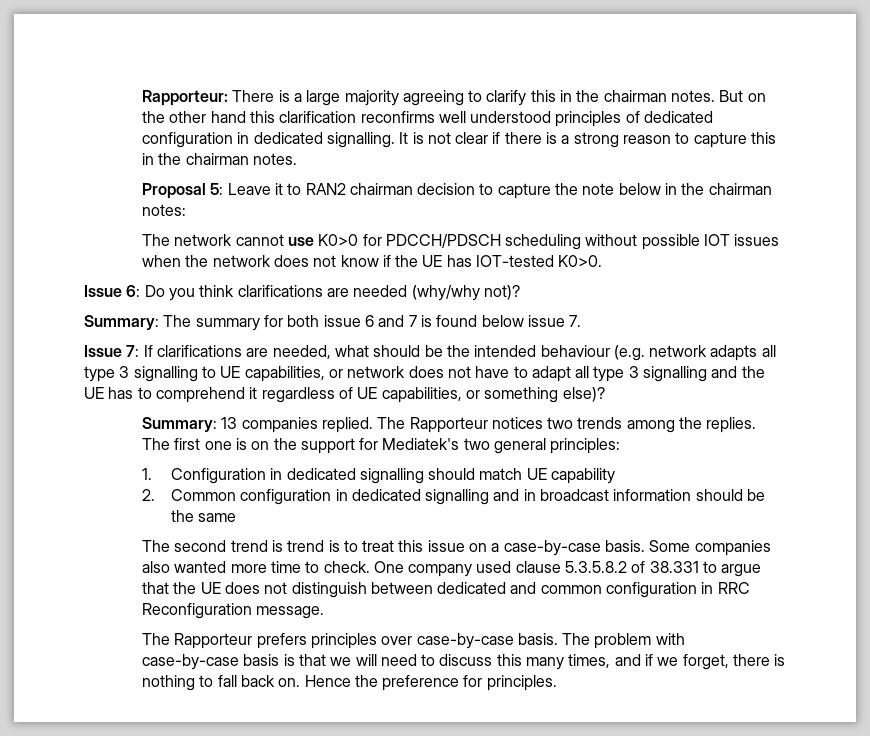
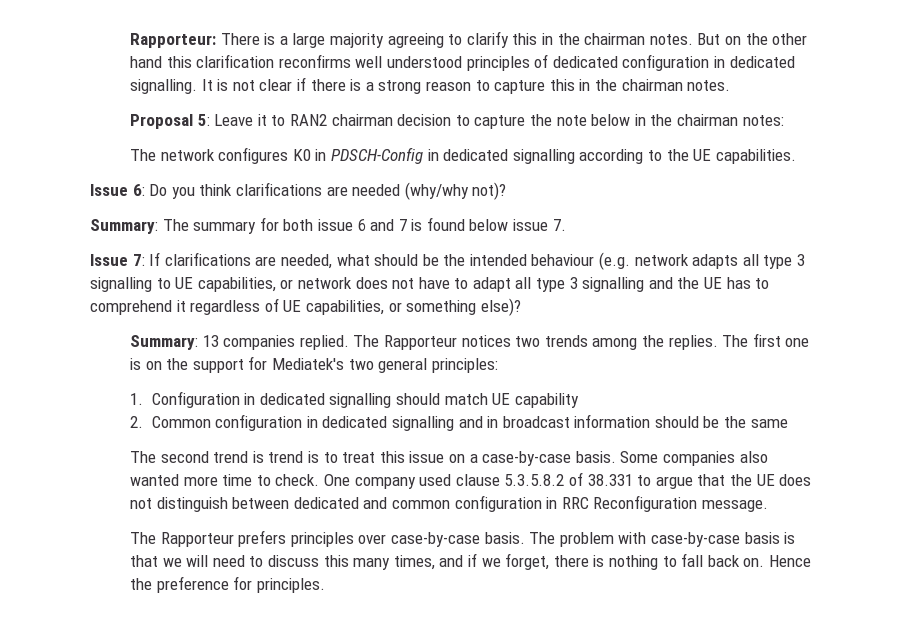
- The network cannot use K0>0 for PDCCH/PDSCH scheduling without possible IOT issues when the network does not know if the UE has IOT-tested K0>0.
+ The network configures K0 in PDSCH-Config in dedicated signalling according to the UE capabilities.

